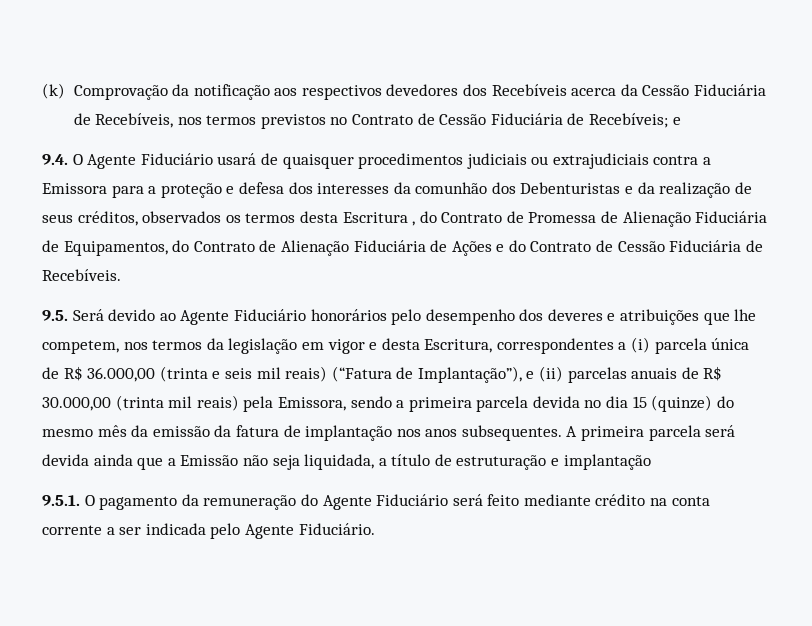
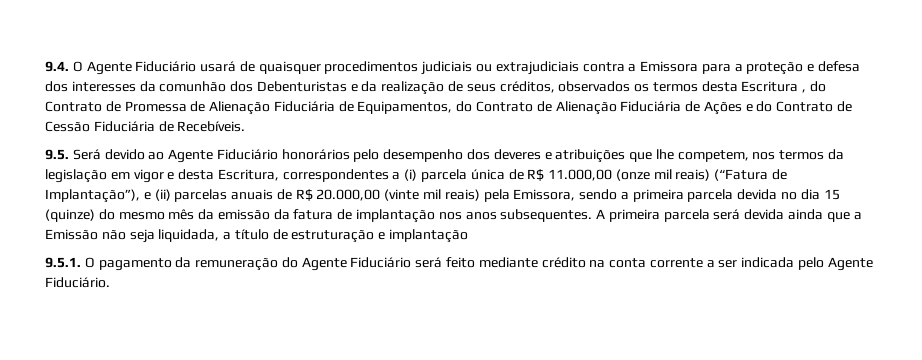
- (k) Comprovação da notificação aos respectivos devedores dos Recebíveis acerca da Cessão Fiduciária de Recebíveis, nos termos previstos no Contrato de Cessão Fiduciária de Recebíveis; e
- 9.5. Será devido ao Agente Fiduciário honorários pelo desempenho dos deveres e atribuições que lhe competem, nos termos da legislação em vigor e desta Escritura, correspondentes a (i) parcela única de R$ 36.000,00 (trinta e seis mil reais) (“Fatura de Implantação”), e (ii) parcelas anuais de R$ 30.000,00 (trinta mil reais) pela Emissora, sendo a primeira parcela devida no dia 15 (quinze) do mesmo mês da emissão da fatura de implantação nos anos subsequentes.
+ 9.5. Será devido ao Agente Fiduciário honorários pelo desempenho dos deveres e atribuições que lhe competem, nos termos da legislação em vigor e desta Escritura, correspondentes a (i) parcela única de R$ 11.000,00 (onze mil reais) (“Fatura de Implantação”), e (ii) parcelas anuais de R$ 20.000,00 (vinte mil reais) pela Emissora, sendo a primeira parcela devida no dia 15 (quinze) do mesmo mês da emissão da fatura de implantação nos anos subsequentes.

